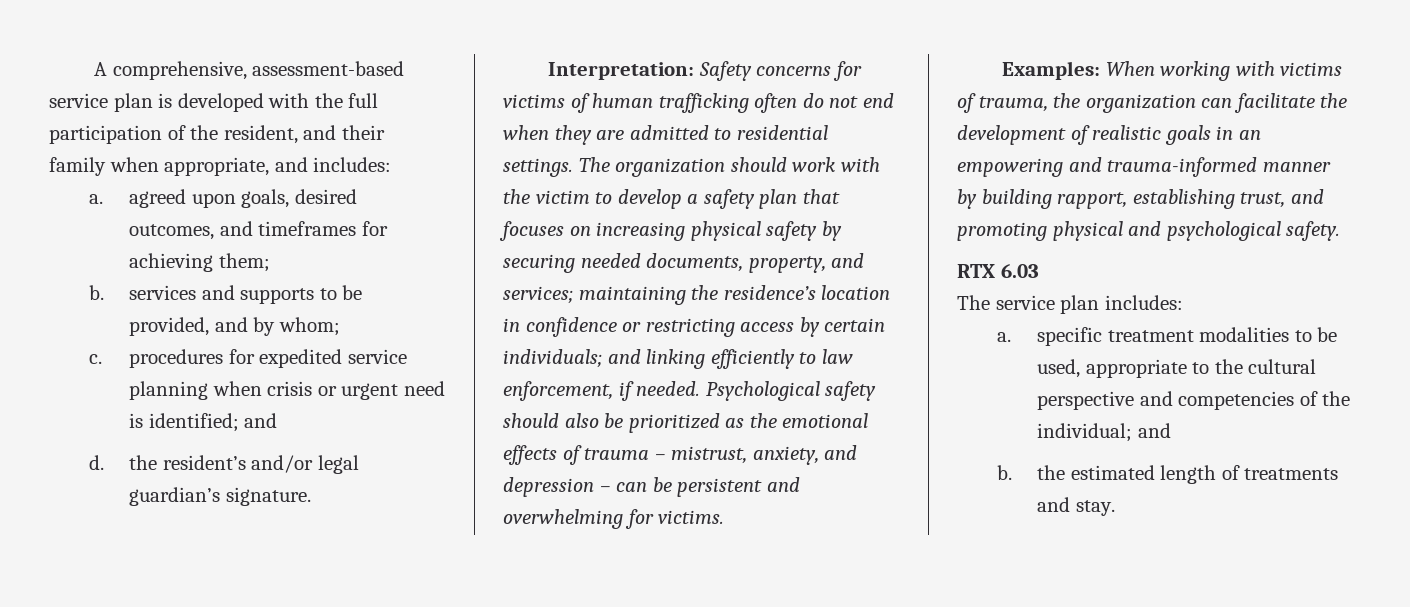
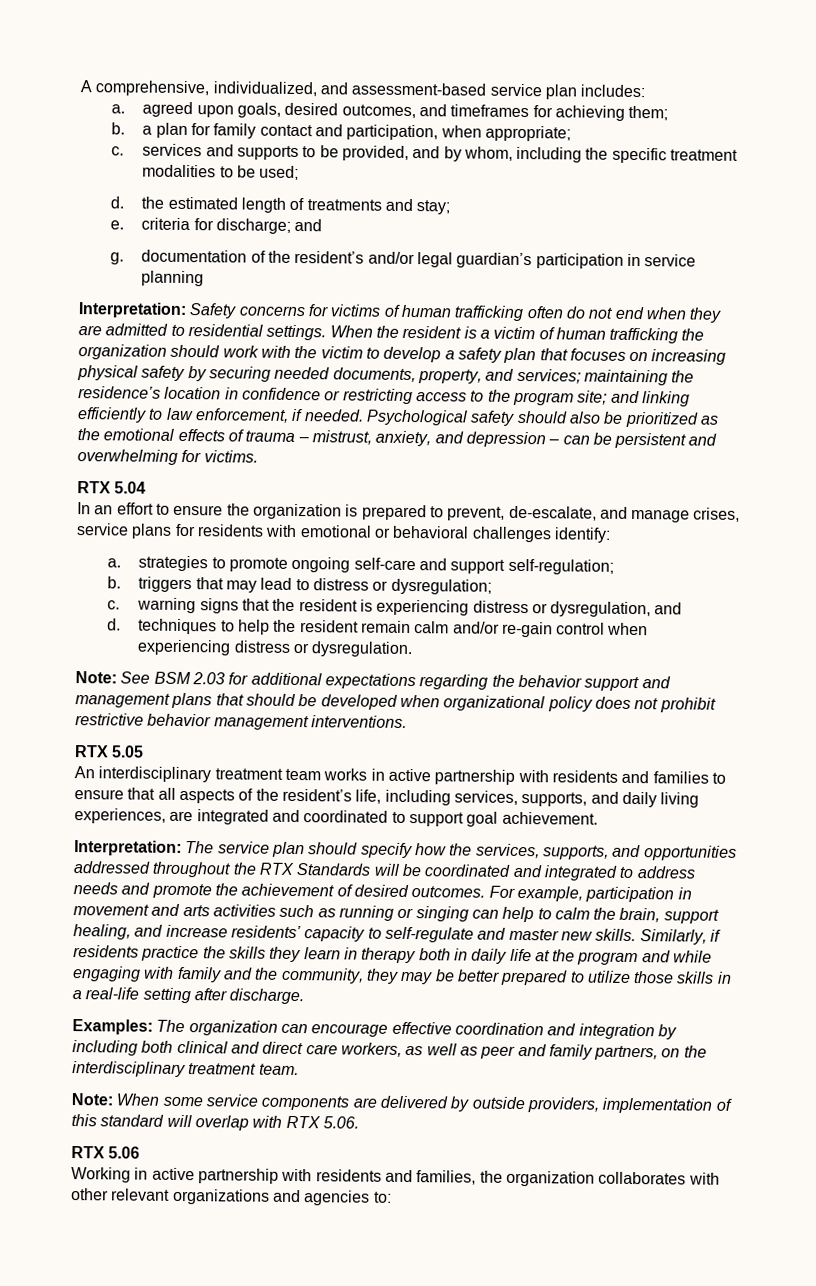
- A comprehensive, assessment-based service plan is developed with the full participation of the resident, and their family when appropriate, and includes:
+ A comprehensive, individualized, and assessment-based service plan includes:
- b. services and supports to be provided, and by whom;
- c. procedures for expedited service planning when crisis or urgent need is identified; and
- d. the resident’s and/or legal guardian’s signature.
+ b. a plan for family contact and participation, when appropriate;
+ c. services and supports to be provided, and by whom, including the specific treatment modalities to be used;
+ d. the estimated length of treatments and stay;
+ e. criteria for discharge; and
+ g. documentation of the resident’s and/or legal guardian’s participation in service planning
- The organization should work with the victim to develop a safety plan that focuses on increasing physical safety by securing needed documents, property, and services; maintaining the residence’s location in confidence or restricting access by certain individuals; and linking efficiently to law enforcement, if needed.
+ When the resident is a victim of human trafficking the organization should work with the victim to develop a safety plan that focuses on increasing physical safety by securing needed documents, property, and services; maintaining the residence’s location in confidence or restricting access to the program site; and linking efficiently to law enforcement, if needed.
- Examples: When working with victims of trauma, the organization can facilitate the development of realistic goals in an empowering and trauma-informed manner by building rapport, establishing trust, and promoting physical and psychological safety.
- RTX 6.03
- The service plan includes:
- a. specific treatment modalities to be used, appropriate to the cultural perspective and competencies of the individual; and
- b. the estimated length of treatments and stay.
+ RTX 5.04
+ In an effort to ensure the organization is prepared to prevent, de-escalate, and manage crises, service plans for residents with emotional or behavioral challenges identify:
+ a. strategies to promote ongoing self-care and support self-regulation;
+ b. triggers that may lead to distress or dysregulation;
+ c. warning signs that the resident is experiencing distress or dysregulation, and
+ d. techniques to help the resident remain calm and/or re-gain control when experiencing distress or dysregulation.
+ Note: See BSM 2.03 for additional expectations regarding the behavior support and management plans that should be developed when organizational policy does not prohibit restrictive behavior management interventions.
+ RTX 5.05
+ An interdisciplinary treatment team works in active partnership with residents and families to ensure that all aspects of the resident’s life, including services, supports, and daily living experiences, are integrated and coordinated to support goal achievement.
+ Interpretation: The service plan should specify how the services, supports, and opportunities addressed throughout the RTX Standards will be coordinated and integrated to address needs and promote the achievement of desired outcomes. For example, participation in movement and arts activities such as running or singing can help to calm the brain, support healing, and increase residents’ capacity to self-regulate and master new skills. Similarly, if residents practice the skills they learn in therapy both in daily life at the program and while engaging with family and the community, they may be better prepared to utilize those skills in a real-life setting after discharge.
+ Examples: The organization can encourage effective coordination and integration by including both clinical and direct care workers, as well as peer and family partners, on the interdisciplinary treatment team.
+ Note: When some service components are delivered by outside providers, implementation of this standard will overlap with RTX 5.06.
+ RTX 5.06
+ Working in active partnership with residents and families, the organization collaborates with other relevant organizations and agencies to:

